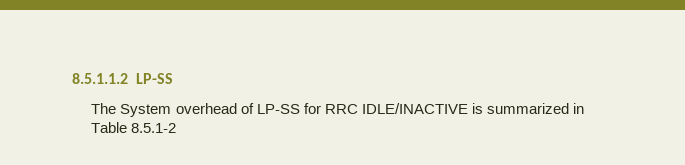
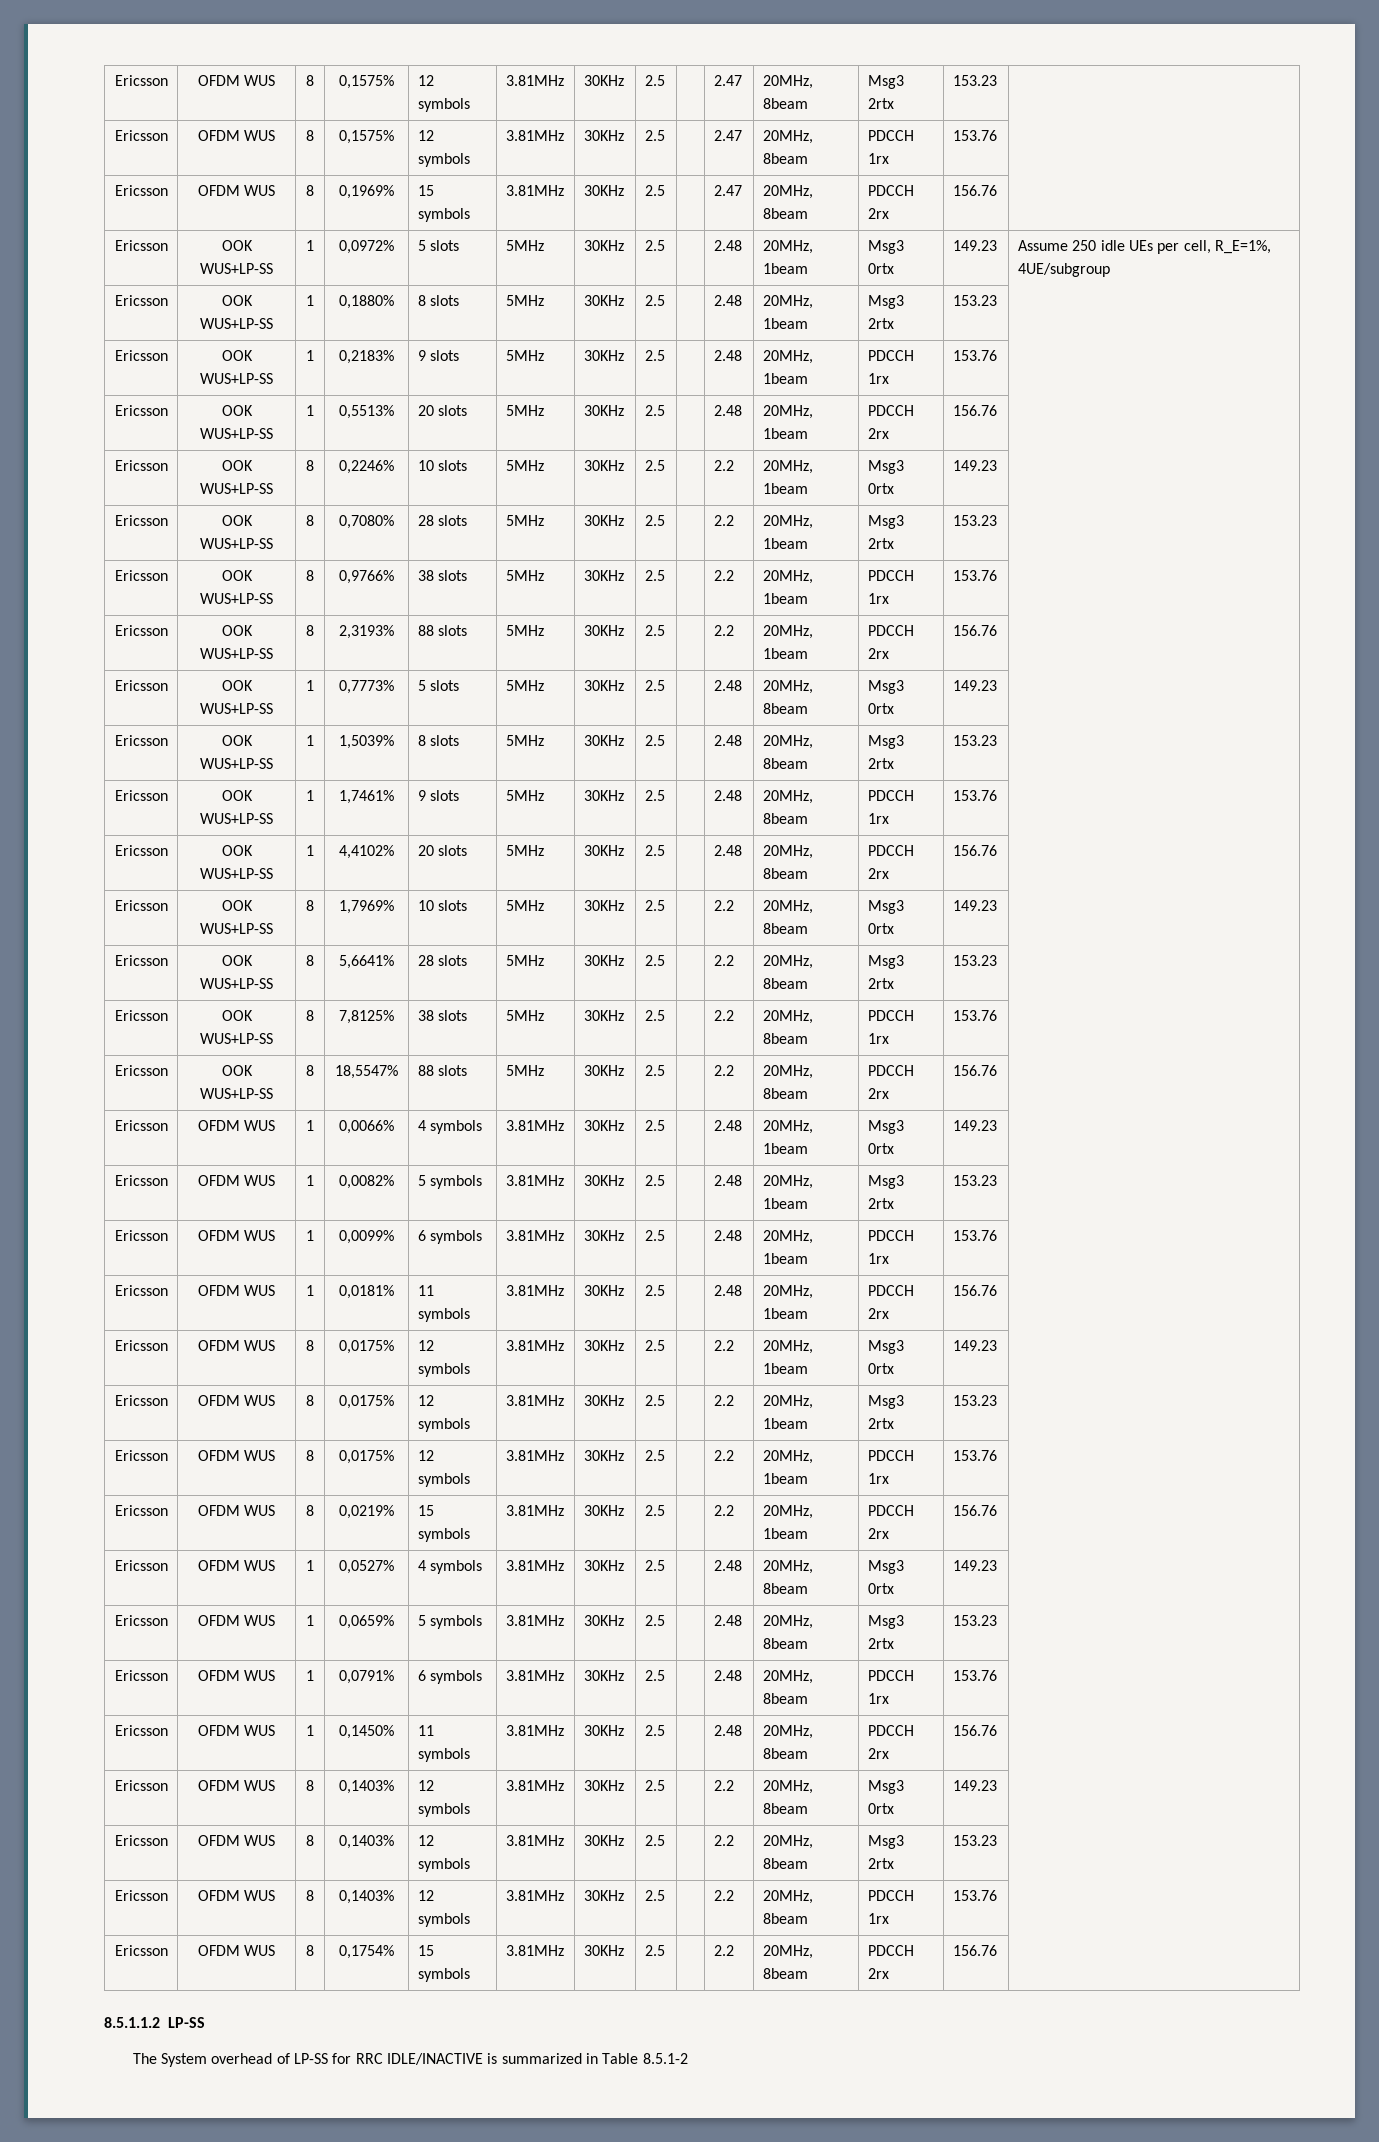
+ Ericsson | OFDM WUS | 8 | 0,1575% | 12 symbols | 3.81MHz | 30KHz | 2.5 | | 2.47 | 20MHz, 8beam | Msg3 2rtx | 153.23 |
+ Ericsson | OFDM WUS | 8 | 0,1575% | 12 symbols | 3.81MHz | 30KHz | 2.5 | | 2.47 | 20MHz, 8beam | PDCCH 1rx | 153.76 |
+ Ericsson | OFDM WUS | 8 | 0,1969% | 15 symbols | 3.81MHz | 30KHz | 2.5 | | 2.47 | 20MHz, 8beam | PDCCH 2rx | 156.76 |
+ Ericsson | OOK WUS+LP-SS | 1 | 0,0972% | 5 slots | 5MHz | 30KHz | 2.5 | | 2.48 | 20MHz, 1beam | Msg3 0rtx | 149.23 | Assume 250 idle UEs per cell, R_E=1%, 4UE/subgroup
+ Ericsson | OOK WUS+LP-SS | 1 | 0,1880% | 8 slots | 5MHz | 30KHz | 2.5 | | 2.48 | 20MHz, 1beam | Msg3 2rtx | 153.23 |
+ Ericsson | OOK WUS+LP-SS | 1 | 0,2183% | 9 slots | 5MHz | 30KHz | 2.5 | | 2.48 | 20MHz, 1beam | PDCCH 1rx | 153.76 |
+ Ericsson | OOK WUS+LP-SS | 1 | 0,5513% | 20 slots | 5MHz | 30KHz | 2.5 | | 2.48 | 20MHz, 1beam | PDCCH 2rx | 156.76 |
+ Ericsson | OOK WUS+LP-SS | 8 | 0,2246% | 10 slots | 5MHz | 30KHz | 2.5 | | 2.2 | 20MHz, 1beam | Msg3 0rtx | 149.23 |
+ Ericsson | OOK WUS+LP-SS | 8 | 0,7080% | 28 slots | 5MHz | 30KHz | 2.5 | | 2.2 | 20MHz, 1beam | Msg3 2rtx | 153.23 |
+ Ericsson | OOK WUS+LP-SS | 8 | 0,9766% | 38 slots | 5MHz | 30KHz | 2.5 | | 2.2 | 20MHz, 1beam | PDCCH 1rx | 153.76 |
+ Ericsson | OOK WUS+LP-SS | 8 | 2,3193% | 88 slots | 5MHz | 30KHz | 2.5 | | 2.2 | 20MHz, 1beam | PDCCH 2rx | 156.76 |
+ Ericsson | OOK WUS+LP-SS | 1 | 0,7773% | 5 slots | 5MHz | 30KHz | 2.5 | | 2.48 | 20MHz, 8beam | Msg3 0rtx | 149.23 |
+ Ericsson | OOK WUS+LP-SS | 1 | 1,5039% | 8 slots | 5MHz | 30KHz | 2.5 | | 2.48 | 20MHz, 8beam | Msg3 2rtx | 153.23 |
+ Ericsson | OOK WUS+LP-SS | 1 | 1,7461% | 9 slots | 5MHz | 30KHz | 2.5 | | 2.48 | 20MHz, 8beam | PDCCH 1rx | 153.76 |
+ Ericsson | OOK WUS+LP-SS | 1 | 4,4102% | 20 slots | 5MHz | 30KHz | 2.5 | | 2.48 | 20MHz, 8beam | PDCCH 2rx | 156.76 |
+ Ericsson | OOK WUS+LP-SS | 8 | 1,7969% | 10 slots | 5MHz | 30KHz | 2.5 | | 2.2 | 20MHz, 8beam | Msg3 0rtx | 149.23 |
+ Ericsson | OOK WUS+LP-SS | 8 | 5,6641% | 28 slots | 5MHz | 30KHz | 2.5 | | 2.2 | 20MHz, 8beam | Msg3 2rtx | 153.23 |
+ Ericsson | OOK WUS+LP-SS | 8 | 7,8125% | 38 slots | 5MHz | 30KHz | 2.5 | | 2.2 | 20MHz, 8beam | PDCCH 1rx | 153.76 |
+ Ericsson | OOK WUS+LP-SS | 8 | 18,5547% | 88 slots | 5MHz | 30KHz | 2.5 | | 2.2 | 20MHz, 8beam | PDCCH 2rx | 156.76 |
+ Ericsson | OFDM WUS | 1 | 0,0066% | 4 symbols | 3.81MHz | 30KHz | 2.5 | | 2.48 | 20MHz, 1beam | Msg3 0rtx | 149.23 |
+ Ericsson | OFDM WUS | 1 | 0,0082% | 5 symbols | 3.81MHz | 30KHz | 2.5 | | 2.48 | 20MHz, 1beam | Msg3 2rtx | 153.23 |
+ Ericsson | OFDM WUS | 1 | 0,0099% | 6 symbols | 3.81MHz | 30KHz | 2.5 | | 2.48 | 20MHz, 1beam | PDCCH 1rx | 153.76 |
+ Ericsson | OFDM WUS | 1 | 0,0181% | 11 symbols | 3.81MHz | 30KHz | 2.5 | | 2.48 | 20MHz, 1beam | PDCCH 2rx | 156.76 |
+ Ericsson | OFDM WUS | 8 | 0,0175% | 12 symbols | 3.81MHz | 30KHz | 2.5 | | 2.2 | 20MHz, 1beam | Msg3 0rtx | 149.23 |
+ Ericsson | OFDM WUS | 8 | 0,0175% | 12 symbols | 3.81MHz | 30KHz | 2.5 | | 2.2 | 20MHz, 1beam | Msg3 2rtx | 153.23 |
+ Ericsson | OFDM WUS | 8 | 0,0175% | 12 symbols | 3.81MHz | 30KHz | 2.5 | | 2.2 | 20MHz, 1beam | PDCCH 1rx | 153.76 |
+ Ericsson | OFDM WUS | 8 | 0,0219% | 15 symbols | 3.81MHz | 30KHz | 2.5 | | 2.2 | 20MHz, 1beam | PDCCH 2rx | 156.76 |
+ Ericsson | OFDM WUS | 1 | 0,0527% | 4 symbols | 3.81MHz | 30KHz | 2.5 | | 2.48 | 20MHz, 8beam | Msg3 0rtx | 149.23 |
+ Ericsson | OFDM WUS | 1 | 0,0659% | 5 symbols | 3.81MHz | 30KHz | 2.5 | | 2.48 | 20MHz, 8beam | Msg3 2rtx | 153.23 |
+ Ericsson | OFDM WUS | 1 | 0,0791% | 6 symbols | 3.81MHz | 30KHz | 2.5 | | 2.48 | 20MHz, 8beam | PDCCH 1rx | 153.76 |
+ Ericsson | OFDM WUS | 1 | 0,1450% | 11 symbols | 3.81MHz | 30KHz | 2.5 | | 2.48 | 20MHz, 8beam | PDCCH 2rx | 156.76 |
+ Ericsson | OFDM WUS | 8 | 0,1403% | 12 symbols | 3.81MHz | 30KHz | 2.5 | | 2.2 | 20MHz, 8beam | Msg3 0rtx | 149.23 |
+ Ericsson | OFDM WUS | 8 | 0,1403% | 12 symbols | 3.81MHz | 30KHz | 2.5 | | 2.2 | 20MHz, 8beam | Msg3 2rtx | 153.23 |
+ Ericsson | OFDM WUS | 8 | 0,1403% | 12 symbols | 3.81MHz | 30KHz | 2.5 | | 2.2 | 20MHz, 8beam | PDCCH 1rx | 153.76 |
+ Ericsson | OFDM WUS | 8 | 0,1754% | 15 symbols | 3.81MHz | 30KHz | 2.5 | | 2.2 | 20MHz, 8beam | PDCCH 2rx | 156.76 |

